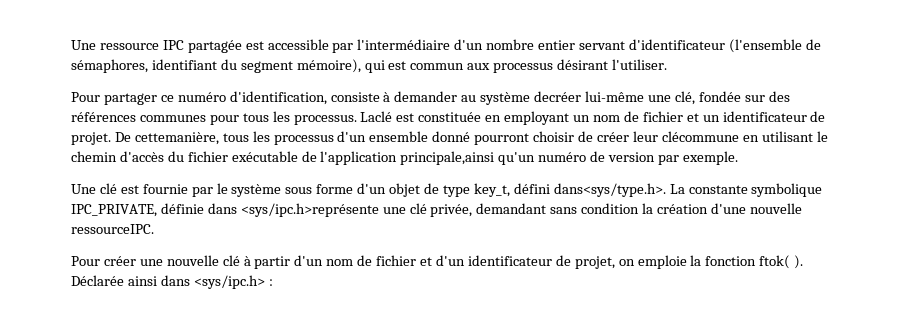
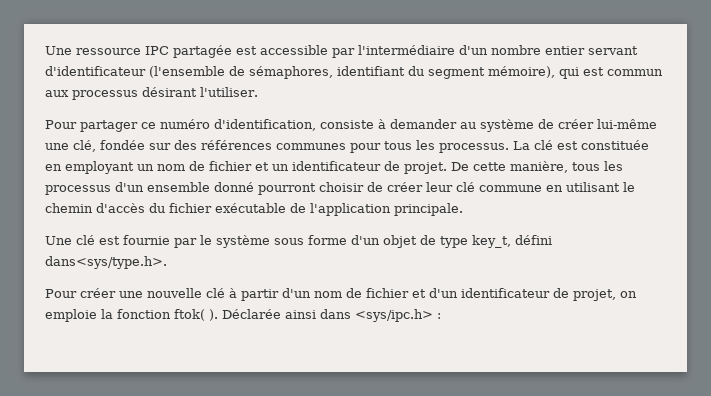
- Pour partager ce numéro d'identification, consiste à demander au système decréer lui-même une clé, fondée sur des références communes pour tous les processus.
+ Pour partager ce numéro d'identification, consiste à demander au système de créer lui-même une clé, fondée sur des références communes pour tous les processus.
- Laclé est constituée en employant un nom de fichier et un identificateur de projet.
+ La clé est constituée en employant un nom de fichier et un identificateur de projet.
- De cettemanière, tous les processus d'un ensemble donné pourront choisir de créer leur clécommune en utilisant le chemin d'accès du fichier exécutable de l'application principale,ainsi qu'un numéro de version par exemple.
+ De cette manière, tous les processus d'un ensemble donné pourront choisir de créer leur clé commune en utilisant le chemin d'accès du fichier exécutable de l'application principale.
- Une clé est fournie par le système sous forme d'un objet de type key_t, défini dans<sys/type.h>. La constante symbolique IPC_PRIVATE, définie dans <sys/ipc.h>représente une clé privée, demandant sans condition la création d'une nouvelle ressourceIPC.
+ Une clé est fournie par le système sous forme d'un objet de type key_t, défini dans<sys/type.h>.

